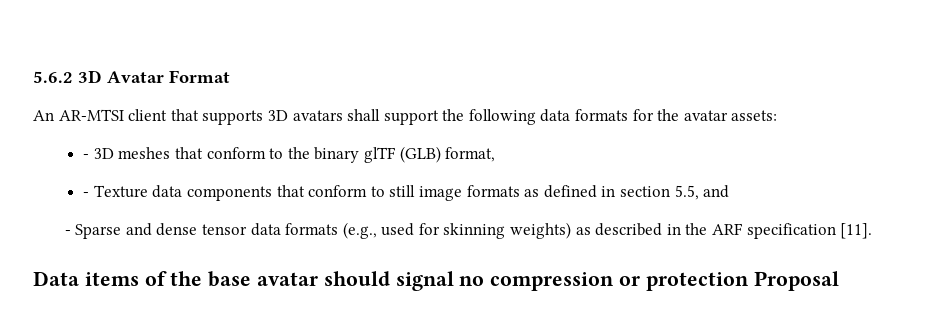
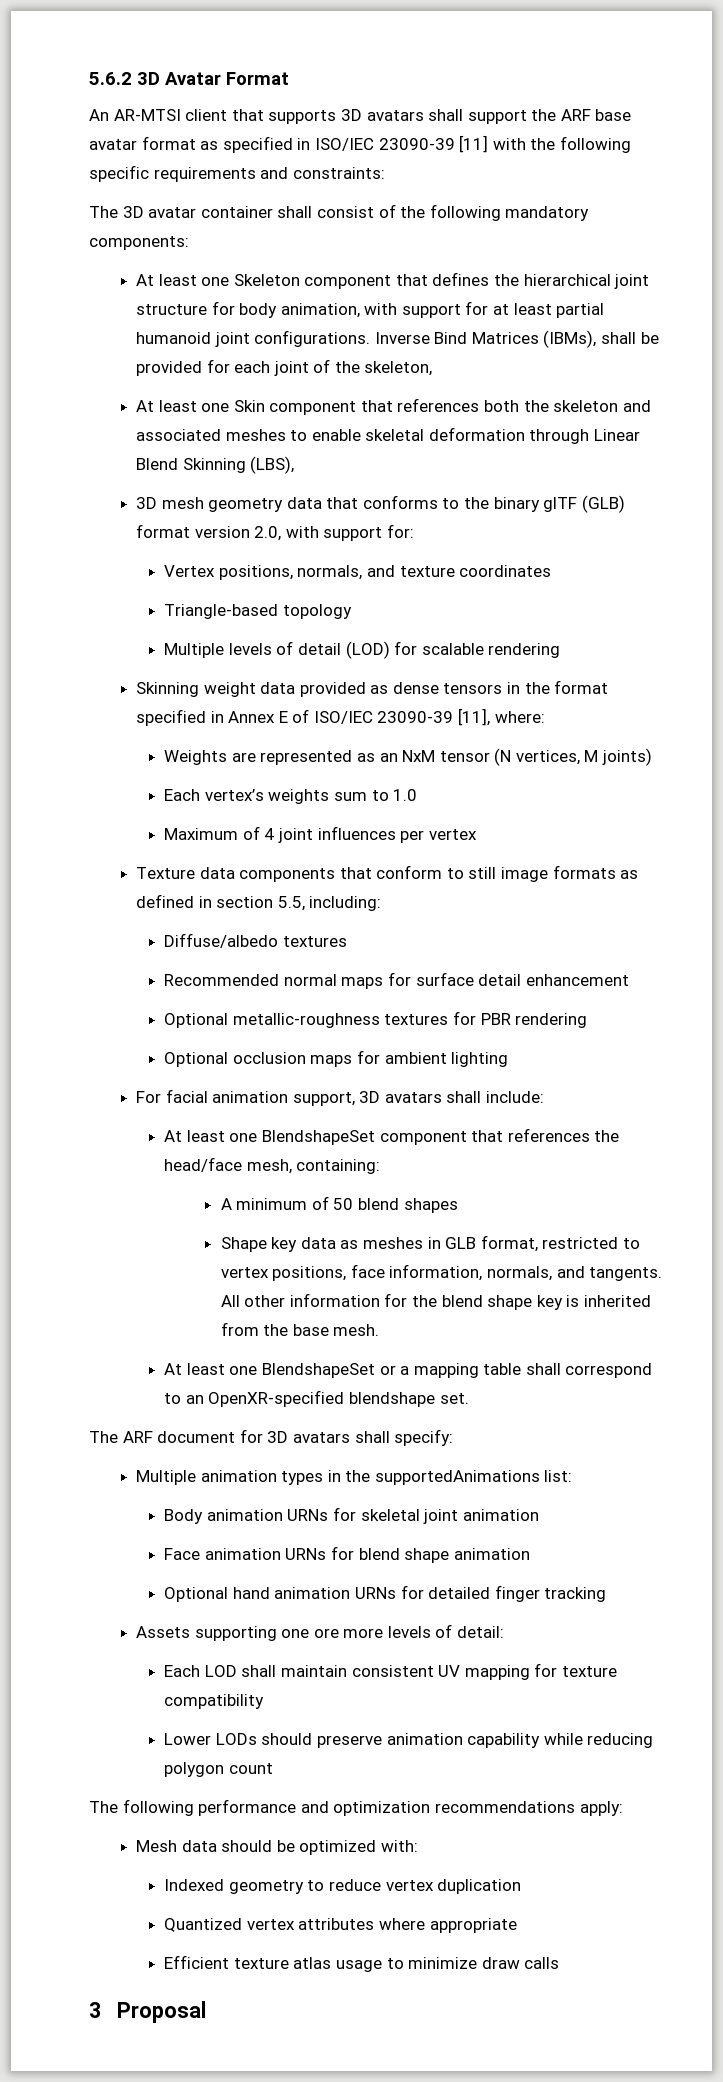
- An AR-MTSI client that supports 3D avatars shall support the following data formats for the avatar assets:
- - 3D meshes that conform to the binary glTF (GLB) format,
- - Texture data components that conform to still image formats as defined in section 5.5, and
- - Sparse and dense tensor data formats (e.g., used for skinning weights) as described in the ARF specification [11].
- Data items of the base avatar should signal no compression or protection Proposal
+ An AR-MTSI client that supports 3D avatars shall support the ARF base avatar format as specified in ISO/IEC 23090-39 [11] with the following specific requirements and constraints:
+ The 3D avatar container shall consist of the following mandatory components:
+ At least one Skeleton component that defines the hierarchical joint structure for body animation, with support for at least partial humanoid joint configurations. Inverse Bind Matrices (IBMs), shall be provided for each joint of the skeleton,
+ At least one Skin component that references both the skeleton and associated meshes to enable skeletal deformation through Linear Blend Skinning (LBS),
+ 3D mesh geometry data that conforms to the binary glTF (GLB) format version 2.0, with support for:
+ Vertex positions, normals, and texture coordinates
+ Triangle-based topology
+ Multiple levels of detail (LOD) for scalable rendering
+ Skinning weight data provided as dense tensors in the format specified in Annex E of ISO/IEC 23090-39 [11], where:
+ Weights are represented as an NxM tensor (N vertices, M joints)
+ Each vertex’s weights sum to 1.0
+ Maximum of 4 joint influences per vertex
+ Texture data components that conform to still image formats as defined in section 5.5, including:
+ Diffuse/albedo textures
+ Recommended normal maps for surface detail enhancement
+ Optional metallic-roughness textures for PBR rendering
+ Optional occlusion maps for ambient lighting
+ For facial animation support, 3D avatars shall include:
+ At least one BlendshapeSet component that references the head/face mesh, containing:
+ A minimum of 50 blend shapes
+ Shape key data as meshes in GLB format, restricted to vertex positions, face information, normals, and tangents. All other information for the blend shape key is inherited from the base mesh.
+ At least one BlendshapeSet or a mapping table shall correspond to an OpenXR-specified blendshape set.
+ The ARF document for 3D avatars shall specify:
+ Multiple animation types in the supportedAnimations list:
+ Body animation URNs for skeletal joint animation
+ Face animation URNs for blend shape animation
+ Optional hand animation URNs for detailed finger tracking
+ Assets supporting one ore more levels of detail:
+ Each LOD shall maintain consistent UV mapping for texture compatibility
+ Lower LODs should preserve animation capability while reducing polygon count
+ The following performance and optimization recommendations apply:
+ Mesh data should be optimized with:
+ Indexed geometry to reduce vertex duplication
+ Quantized vertex attributes where appropriate
+ Efficient texture atlas usage to minimize draw calls
+ 3 Proposal

